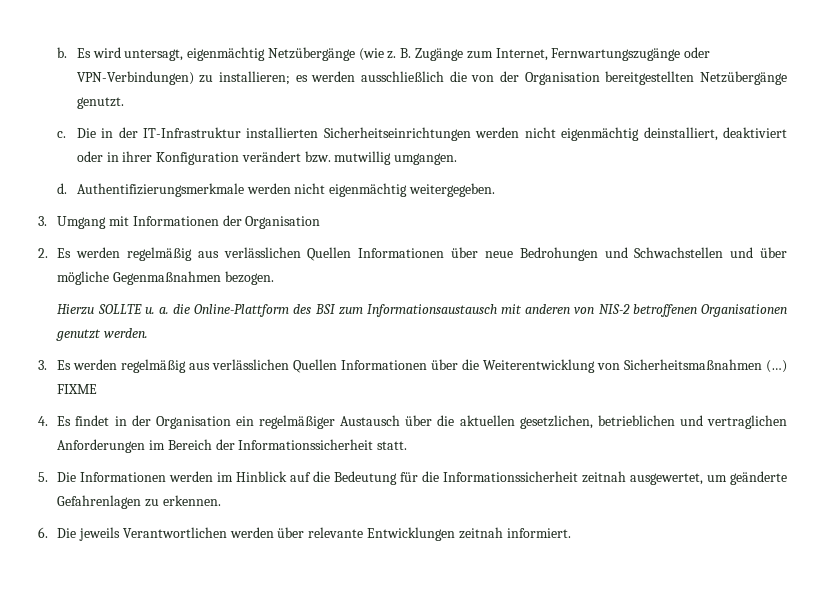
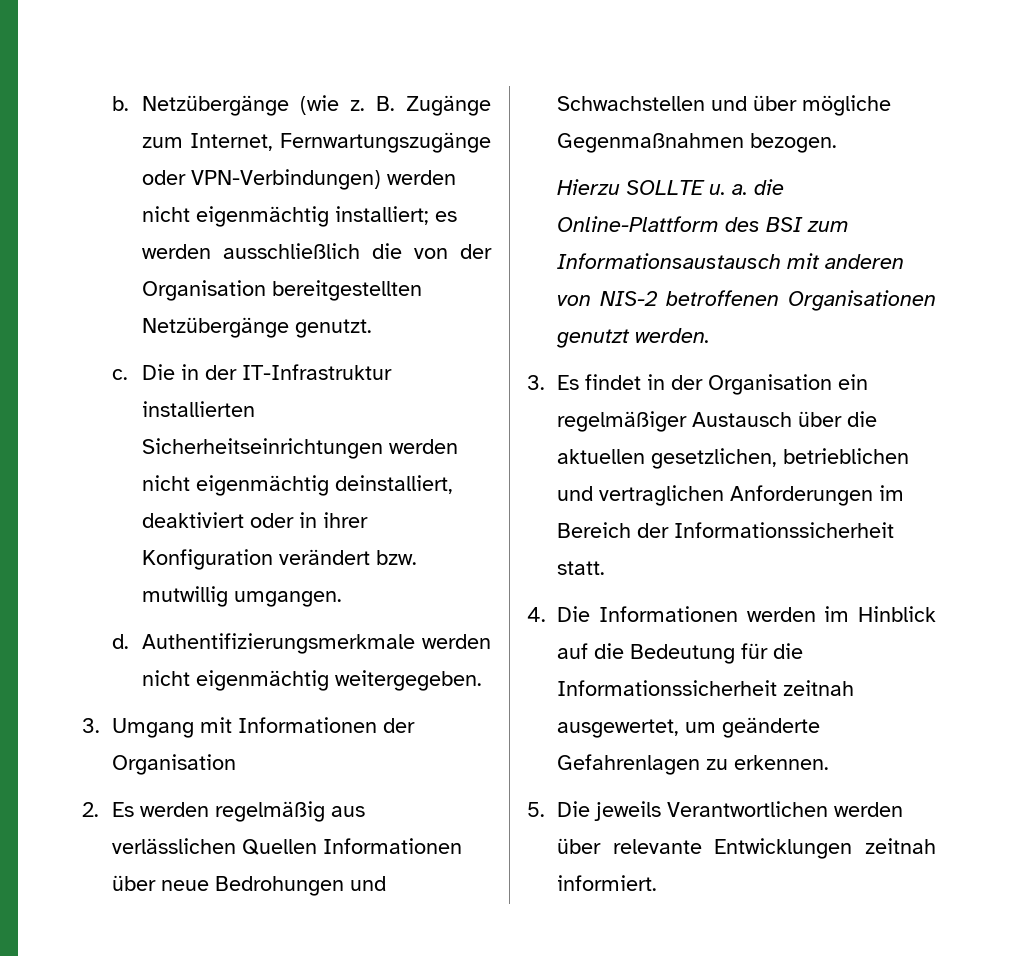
- Es wird untersagt, eigenmächtig Netzübergänge (wie z.
+ Netzübergänge (wie z.
- B. Zugänge zum Internet, Fernwartungszugänge oder VPN-Verbindungen) zu installieren; es werden ausschließlich die von der Organisation bereitgestellten Netzübergänge genutzt.
+ B. Zugänge zum Internet, Fernwartungszugänge oder VPN-Verbindungen) werden nicht eigenmächtig installiert; es werden ausschließlich die von der Organisation bereitgestellten Netzübergänge genutzt.
- 3. Es werden regelmäßig aus verlässlichen Quellen Informationen über die Weiterentwicklung von Sicherheitsmaßnahmen (…) FIXME
- 4. Es findet in der Organisation ein regelmäßiger Austausch über die aktuellen gesetzlichen, betrieblichen und vertraglichen Anforderungen im Bereich der Informationssicherheit statt.
+ 3. Es findet in der Organisation ein regelmäßiger Austausch über die aktuellen gesetzlichen, betrieblichen und vertraglichen Anforderungen im Bereich der Informationssicherheit statt.
- 5. Die Informationen werden im Hinblick auf die Bedeutung für die Informationssicherheit zeitnah ausgewertet, um geänderte Gefahrenlagen zu erkennen.
+ 4. Die Informationen werden im Hinblick auf die Bedeutung für die Informationssicherheit zeitnah ausgewertet, um geänderte Gefahrenlagen zu erkennen.
- 6. Die jeweils Verantwortlichen werden über relevante Entwicklungen zeitnah informiert.
+ 5. Die jeweils Verantwortlichen werden über relevante Entwicklungen zeitnah informiert.

